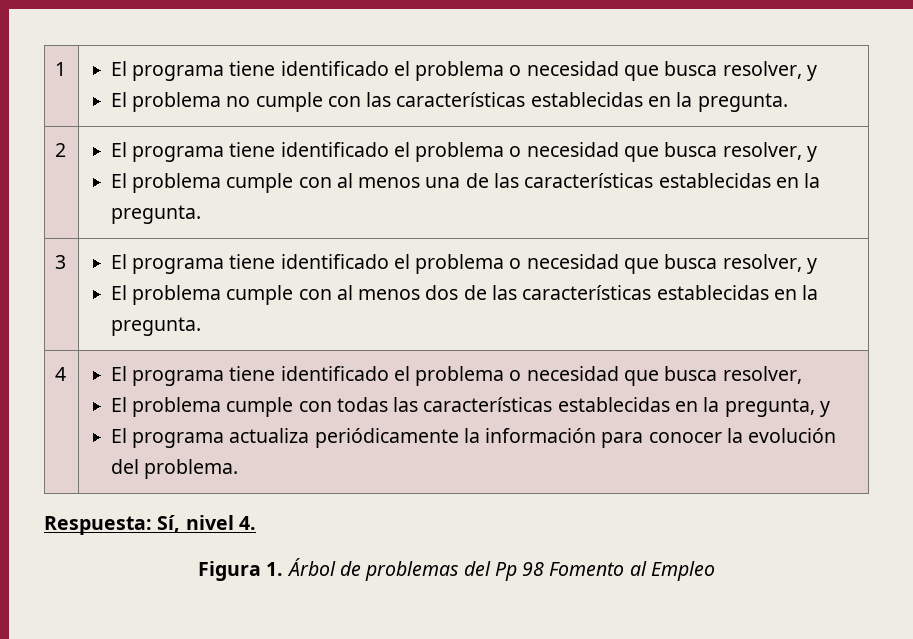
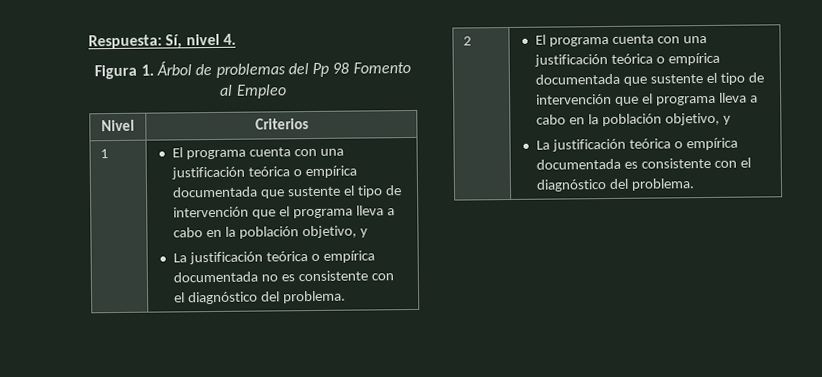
- 1 | El programa tiene identificado el problema o necesidad que busca resolver, y
- El problema no cumple con las características establecidas en la pregunta.
- 2 | El programa tiene identificado el problema o necesidad que busca resolver, y
- El problema cumple con al menos una de las características establecidas en la pregunta.
- 3 | El programa tiene identificado el problema o necesidad que busca resolver, y
- El problema cumple con al menos dos de las características establecidas en la pregunta.
- 4 | El programa tiene identificado el problema o necesidad que busca resolver,
- El problema cumple con todas las características establecidas en la pregunta, y
- El programa actualiza periódicamente la información para conocer la evolución del problema.
+ Nivel | Criterios
+ 1 | El programa cuenta con una justificación teórica o empírica documentada que sustente el tipo de intervención que el programa lleva a cabo en la población objetivo, y
+ La justificación teórica o empírica documentada no es consistente con el diagnóstico del problema.
+ 2 | El programa cuenta con una justificación teórica o empírica documentada que sustente el tipo de intervención que el programa lleva a cabo en la población objetivo, y
+ La justificación teórica o empírica documentada es consistente con el diagnóstico del problema.

